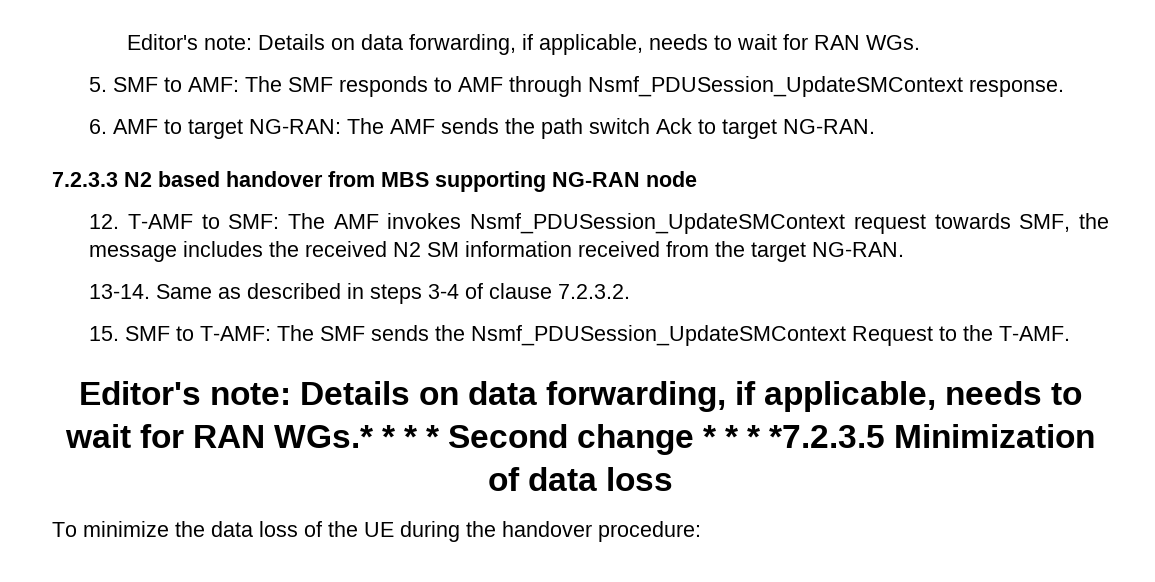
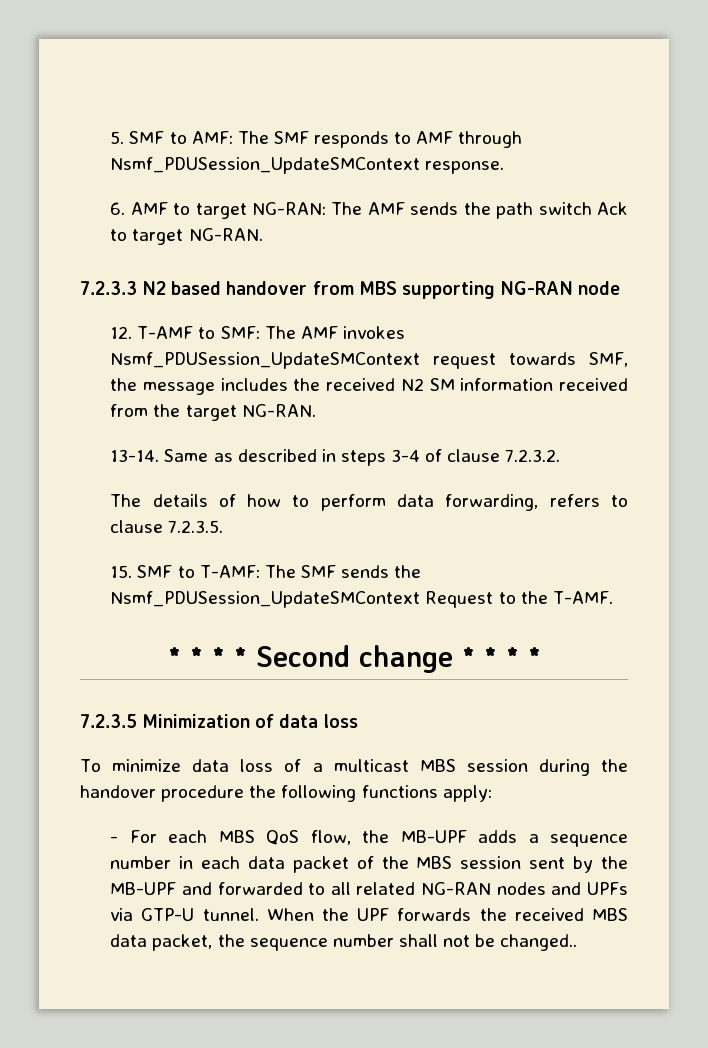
- Editor's note: Details on data forwarding, if applicable, needs to wait for RAN WGs.
+ The details of how to perform data forwarding, refers to clause 7.2.3.5.
- Editor's note: Details on data forwarding, if applicable, needs to wait for RAN WGs.* * * * Second change * * * *7.2.3.5 Minimization of data loss
+ * * * * Second change * * * *
+ 7.2.3.5 Minimization of data loss
- To minimize the data loss of the UE during the handover procedure:
+ To minimize data loss of a multicast MBS session during the handover procedure the following functions apply:
+ - For each MBS QoS flow, the MB-UPF adds a sequence number in each data packet of the MBS session sent by the MB-UPF and forwarded to all related NG-RAN nodes and UPFs via GTP-U tunnel. When the UPF forwards the received MBS data packet, the sequence number shall not be changed..

